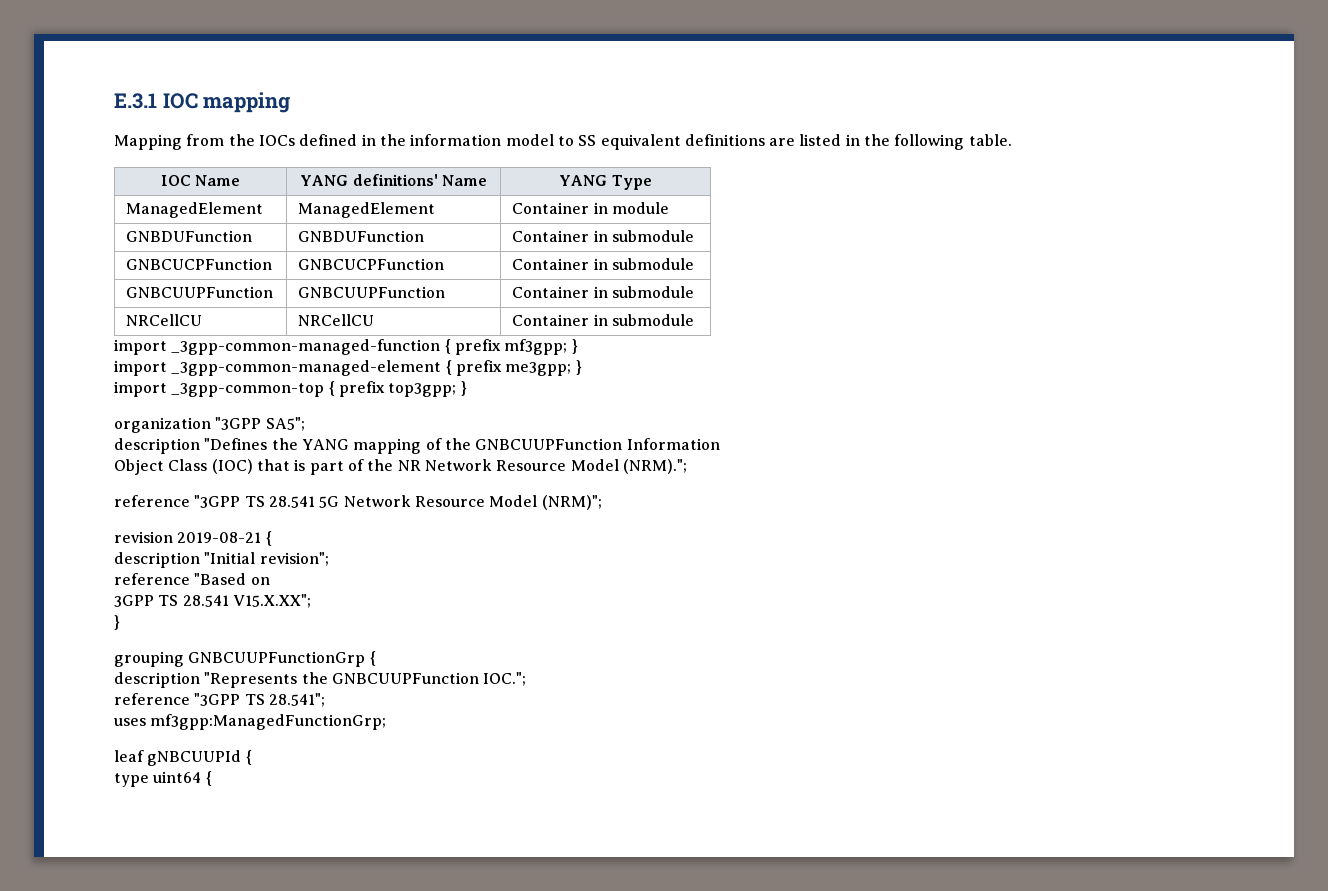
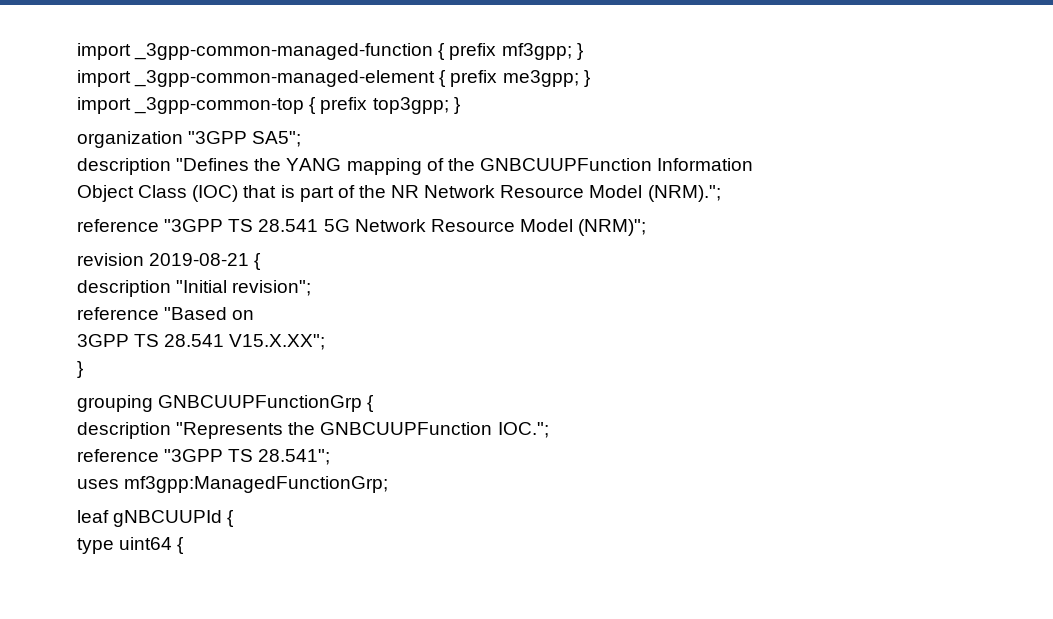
- E.3.1 IOC mapping
- Mapping from the IOCs defined in the information model to SS equivalent definitions are listed in the following table.
- IOC Name | YANG definitions' Name | YANG Type
- ManagedElement | ManagedElement | Container in module
- GNBDUFunction | GNBDUFunction | Container in submodule
- GNBCUCPFunction | GNBCUCPFunction | Container in submodule
- GNBCUUPFunction | GNBCUUPFunction | Container in submodule
- NRCellCU | NRCellCU | Container in submodule

